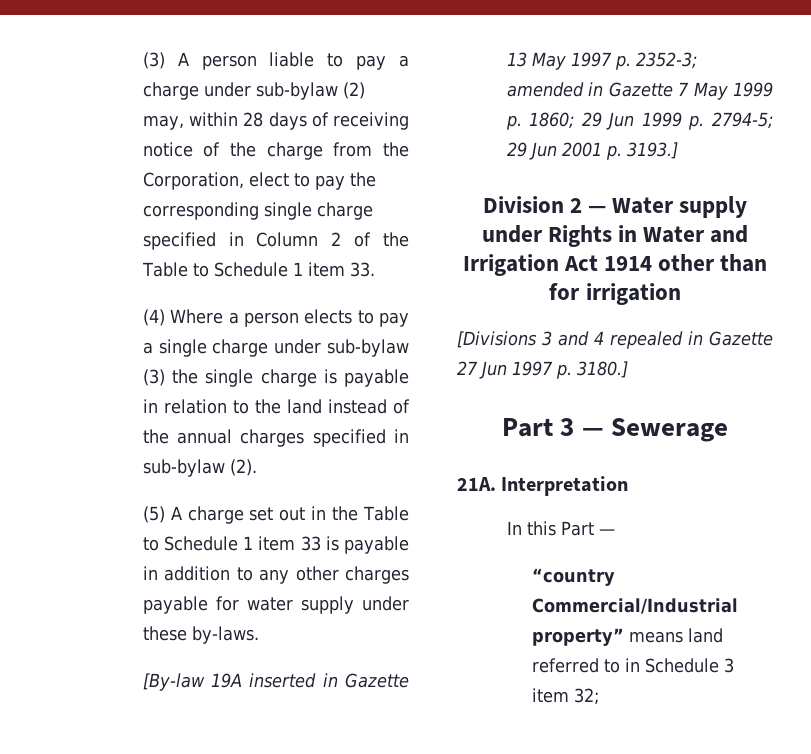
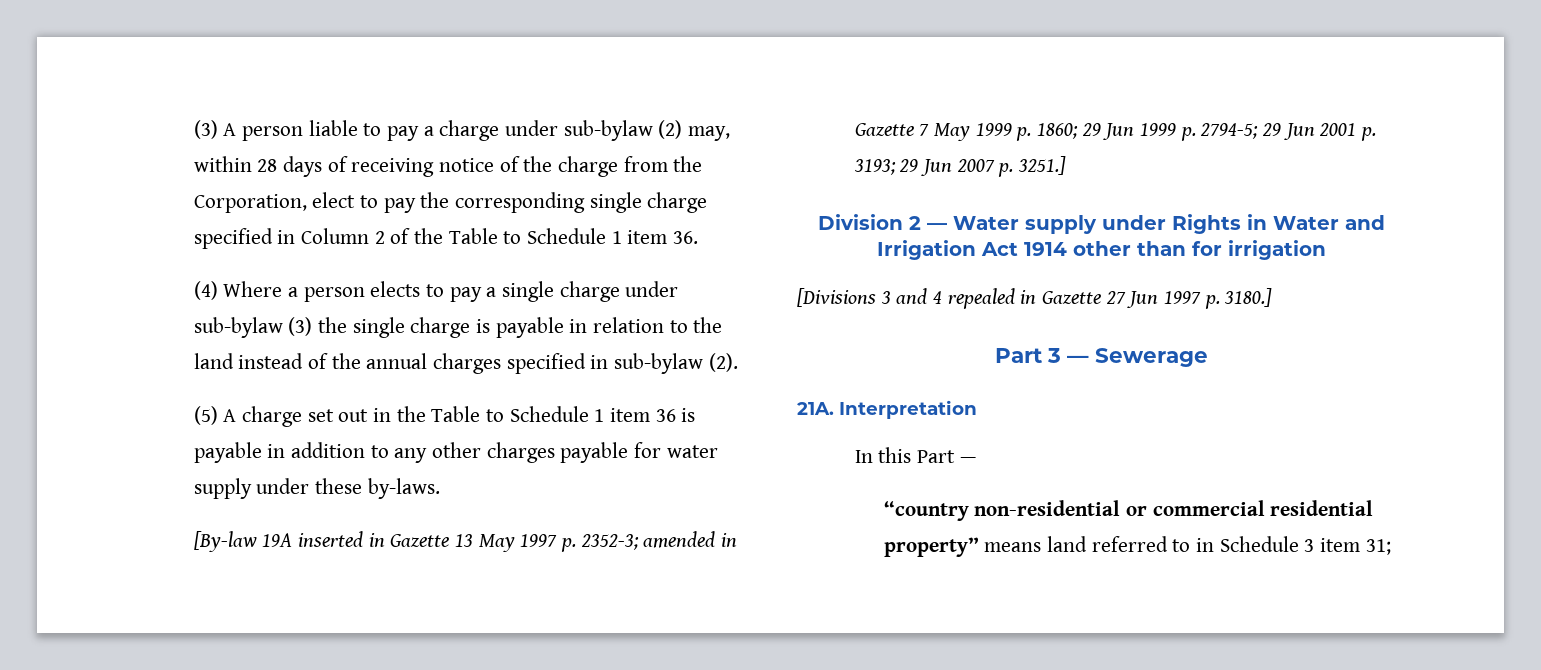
- (3) A person liable to pay a charge under sub-bylaw (2) may, within 28 days of receiving notice of the charge from the Corporation, elect to pay the corresponding single charge specified in Column 2 of the Table to Schedule 1 item 33.
+ (3) A person liable to pay a charge under sub-bylaw (2) may, within 28 days of receiving notice of the charge from the Corporation, elect to pay the corresponding single charge specified in Column 2 of the Table to Schedule 1 item 36.
- (5) A charge set out in the Table to Schedule 1 item 33 is payable in addition to any other charges payable for water supply under these by-laws.
+ (5) A charge set out in the Table to Schedule 1 item 36 is payable in addition to any other charges payable for water supply under these by-laws.
- [By-law 19A inserted in Gazette 13 May 1997 p. 2352-3; amended in Gazette 7 May 1999 p. 1860; 29 Jun 1999 p. 2794-5; 29 Jun 2001 p. 3193.]
+ [By-law 19A inserted in Gazette 13 May 1997 p. 2352-3; amended in Gazette 7 May 1999 p. 1860; 29 Jun 1999 p. 2794-5; 29 Jun 2001 p. 3193; 29 Jun 2007 p. 3251.]
- “country Commercial/Industrial property” means land referred to in Schedule 3 item 32;
+ “country non-residential or commercial residential property” means land referred to in Schedule 3 item 31;

